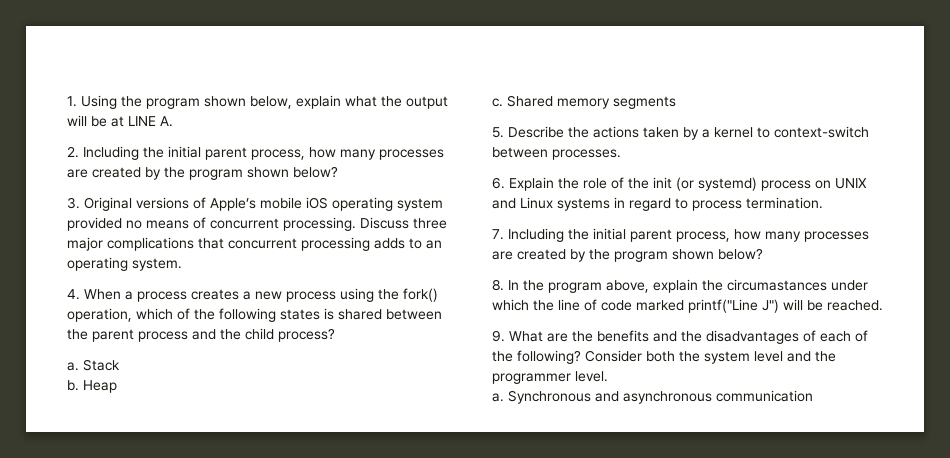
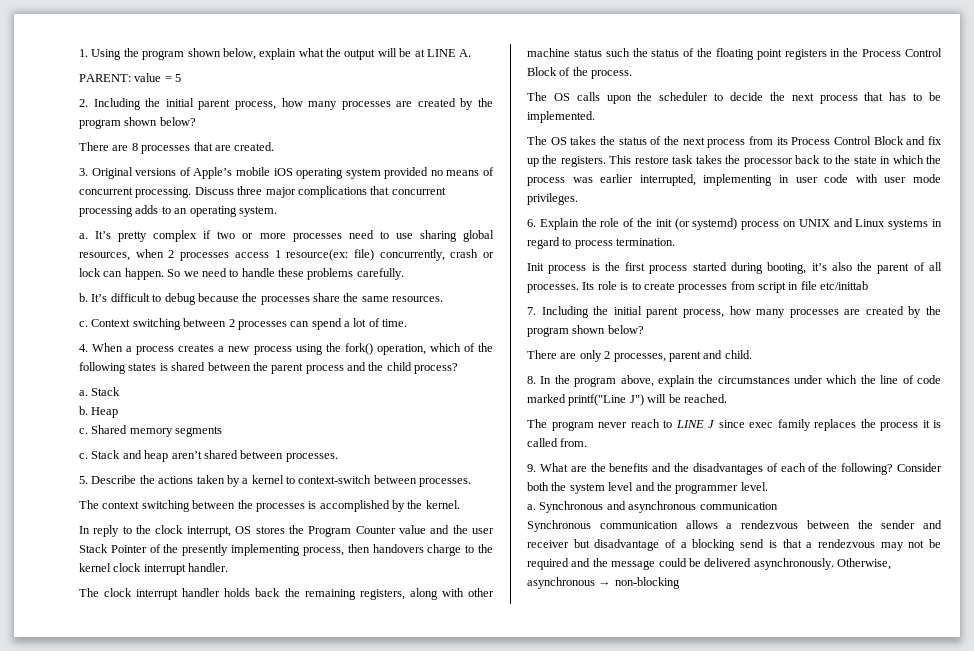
+ PARENT: value = 5
+ There are 8 processes that are created.
+ a. It’s pretty complex if two or more processes need to use sharing global resources, when 2 processes access 1 resource(ex: file) concurrently, crash or lock can happen. So we need to handle these problems carefully.
+ b. It’s difficult to debug because the processes share the same resources.
+ c. Context switching between 2 processes can spend a lot of time.
+ c. Stack and heap aren’t shared between processes.
+ The context switching between the processes is accomplished by the kernel.
+ In reply to the clock interrupt, OS stores the Program Counter value and the user Stack Pointer of the presently implementing process, then handovers charge to the kernel clock interrupt handler.
+ The clock interrupt handler holds back the remaining registers, along with other machine status such the status of the floating point registers in the Process Control Block of the process.
+ The OS calls upon the scheduler to decide the next process that has to be implemented.
+ The OS takes the status of the next process from its Process Control Block and fix up the registers. This restore task takes the processor back to the state in which the process was earlier interrupted, implementing in user code with user mode privileges.
+ Init process is the first process started during booting, it’s also the parent of all processes. Its role is to create processes from script in file etc/inittab
+ There are only 2 processes, parent and child.
- 8. In the program above, explain the circumastances under which the line of code marked printf("Line J") will be reached.
+ 8. In the program above, explain the circumstances under which the line of code marked printf("Line J") will be reached.
+ The program never reach to LINE J since exec family replaces the process it is called from.
+ Synchronous communication allows a rendezvous between the sender and receiver but disadvantage of a blocking send is that a rendezvous may not be required and the message could be delivered asynchronously. Otherwise, asynchronous → non-blocking

